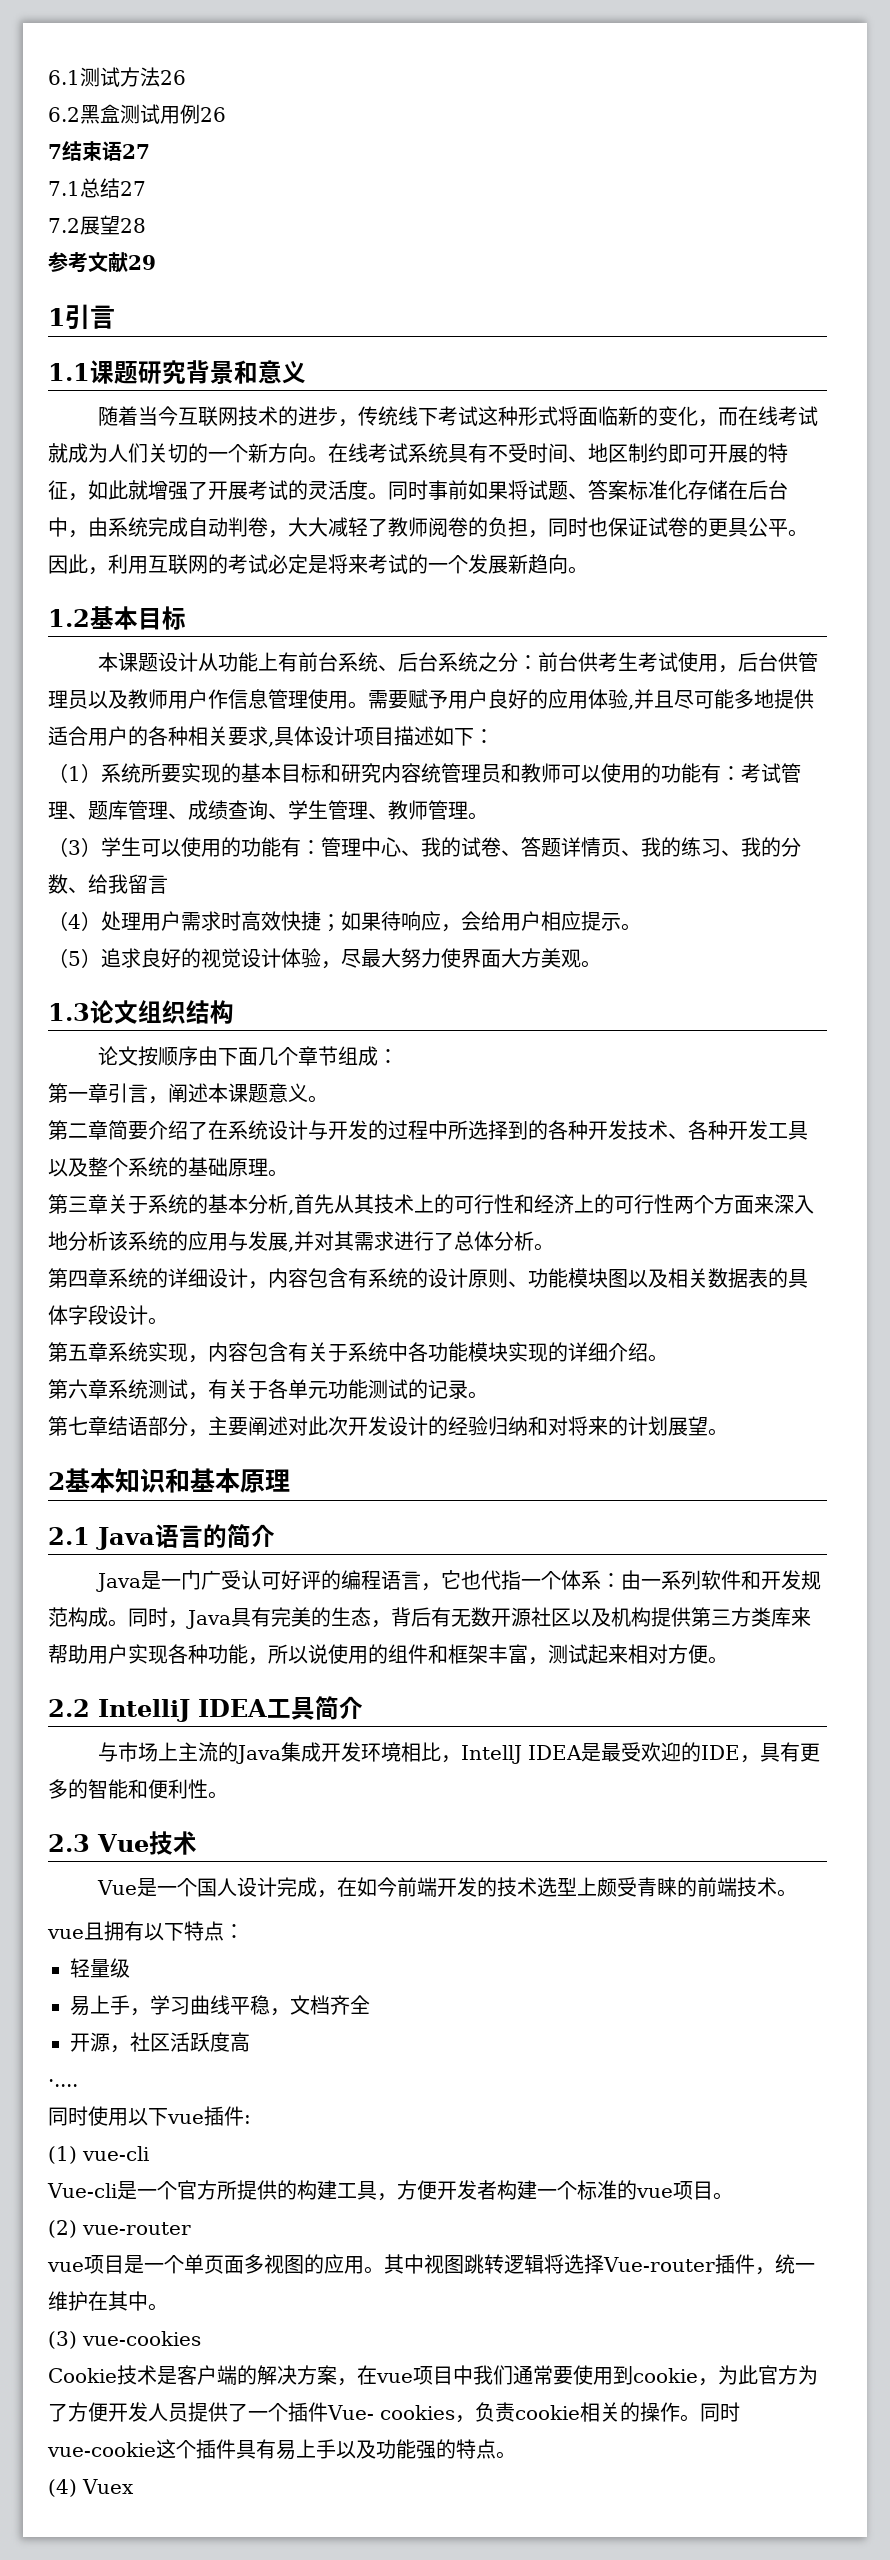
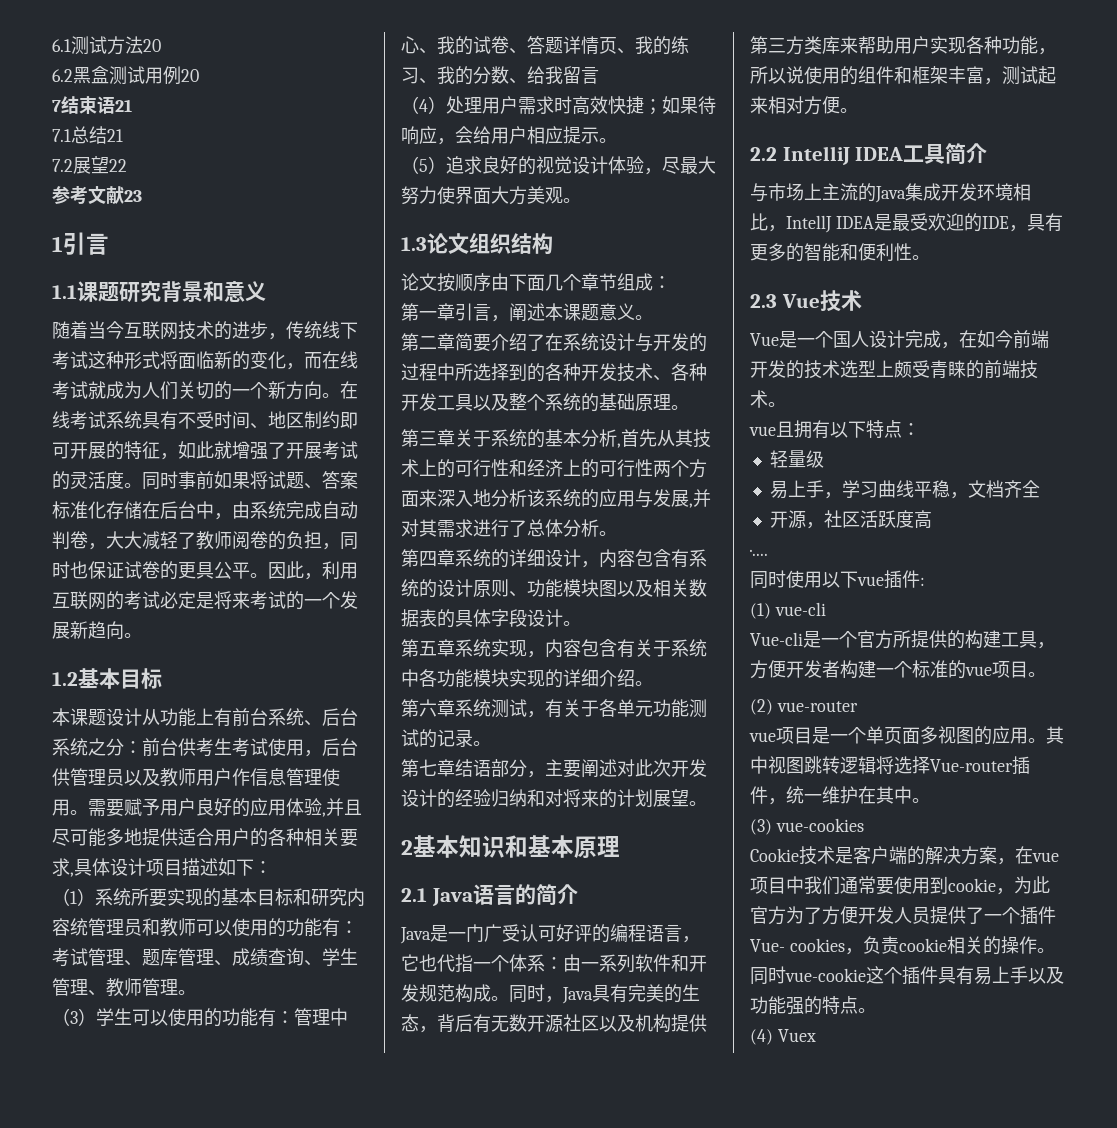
- 6.1测试方法26
+ 6.1测试方法20
- 6.2黑盒测试用例26
+ 6.2黑盒测试用例20
- 7结束语27
+ 7结束语21
- 7.1总结27
+ 7.1总结21
- 7.2展望28
+ 7.2展望22
- 参考文献29
+ 参考文献23

